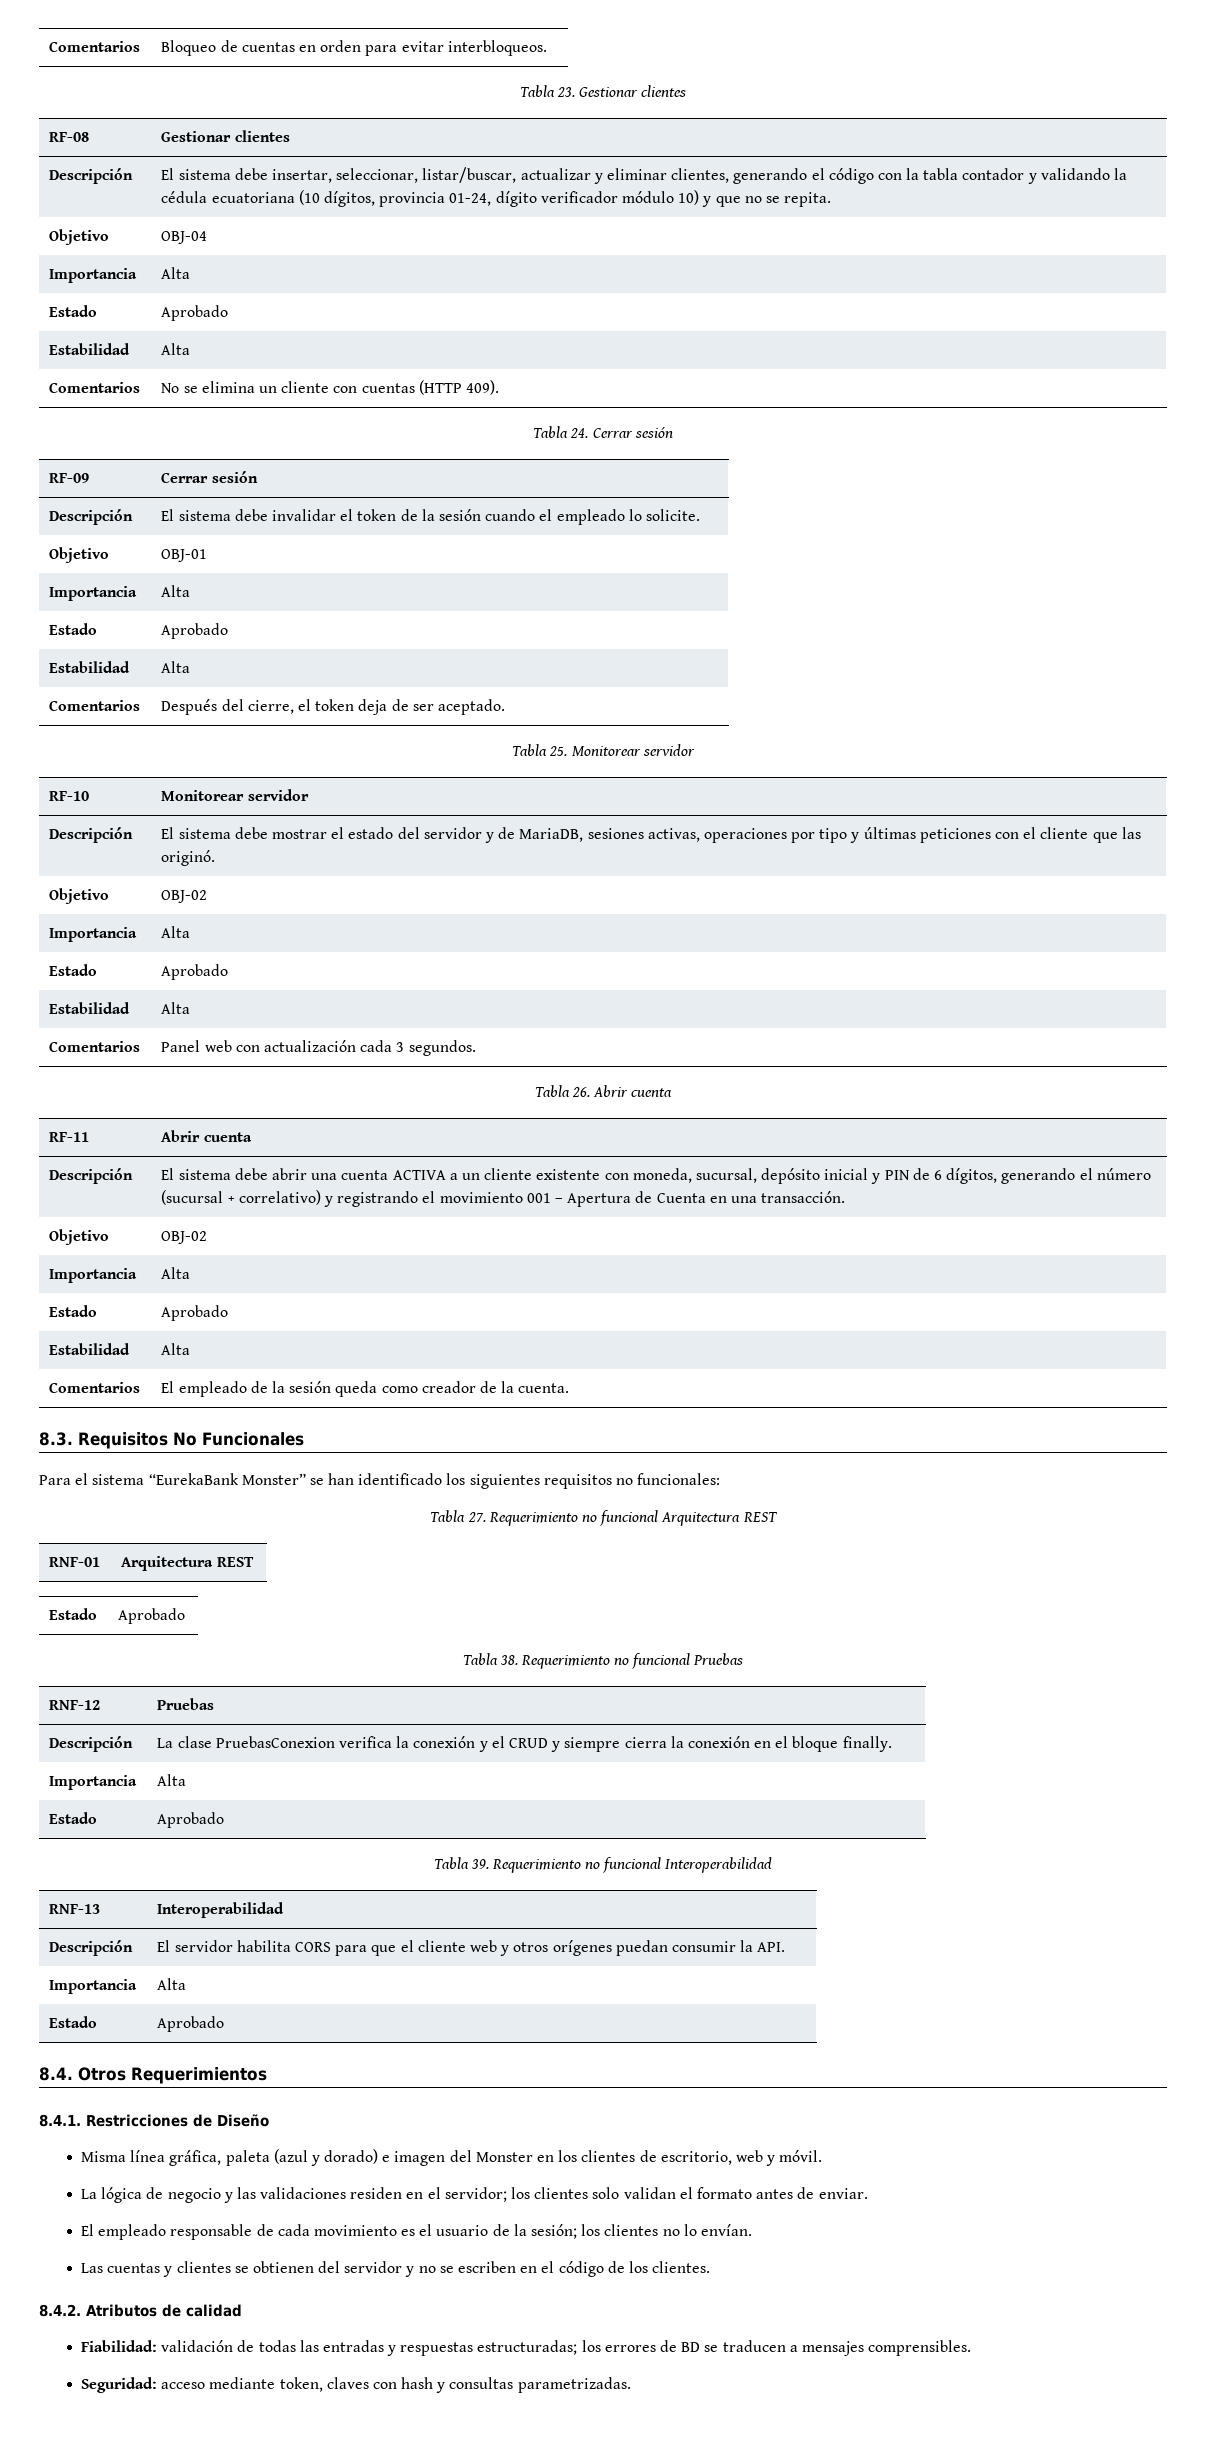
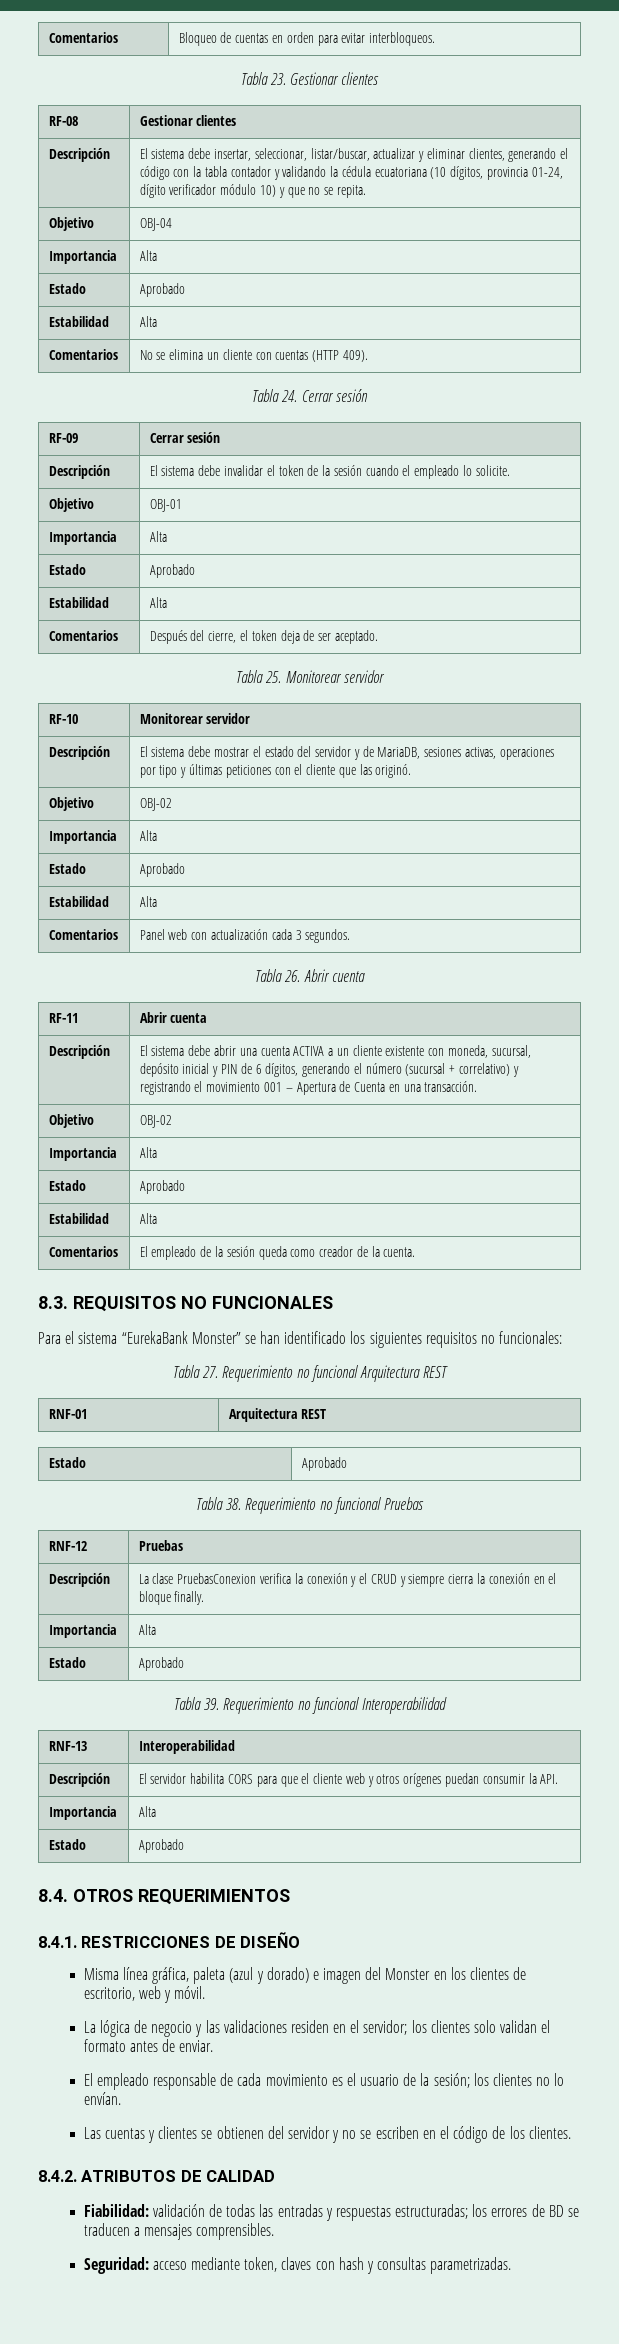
- 8.3. Requisitos No Funcionales
+ 8.3. REQUISITOS NO FUNCIONALES
- 8.4. Otros Requerimientos
+ 8.4. OTROS REQUERIMIENTOS
- 8.4.1. Restricciones de Diseño
+ 8.4.1. RESTRICCIONES DE DISEÑO
- 8.4.2. Atributos de calidad
+ 8.4.2. ATRIBUTOS DE CALIDAD

